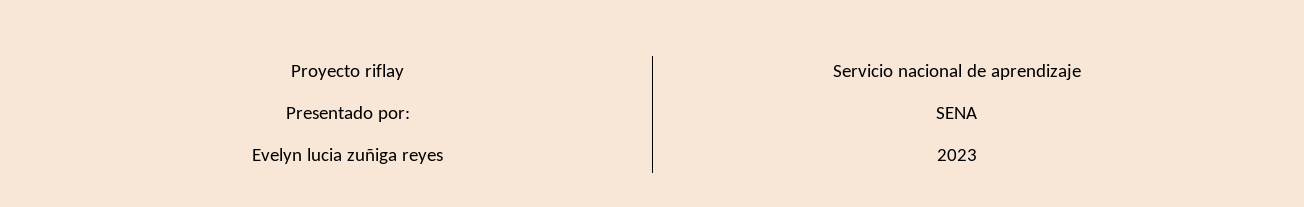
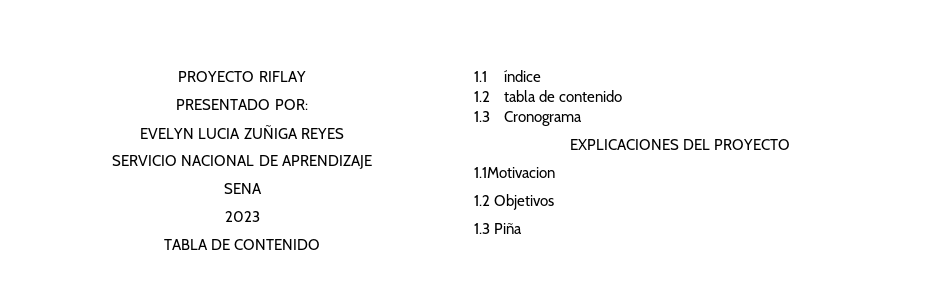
- Proyecto riflay
- Presentado por:
- Evelyn lucia zuñiga reyes
- Servicio nacional de aprendizaje
+ PROYECTO RIFLAY
+ PRESENTADO POR:
+ EVELYN LUCIA ZUÑIGA REYES
+ SERVICIO NACIONAL DE APRENDIZAJE
  SENA
  2023
+ TABLA DE CONTENIDO
+ 1.1 índice
+ 1.2 tabla de contenido
+ 1.3 Cronograma
+ EXPLICACIONES DEL PROYECTO
+ 1.1Motivacion
+ 1.2 Objetivos
+ 1.3 Piña

